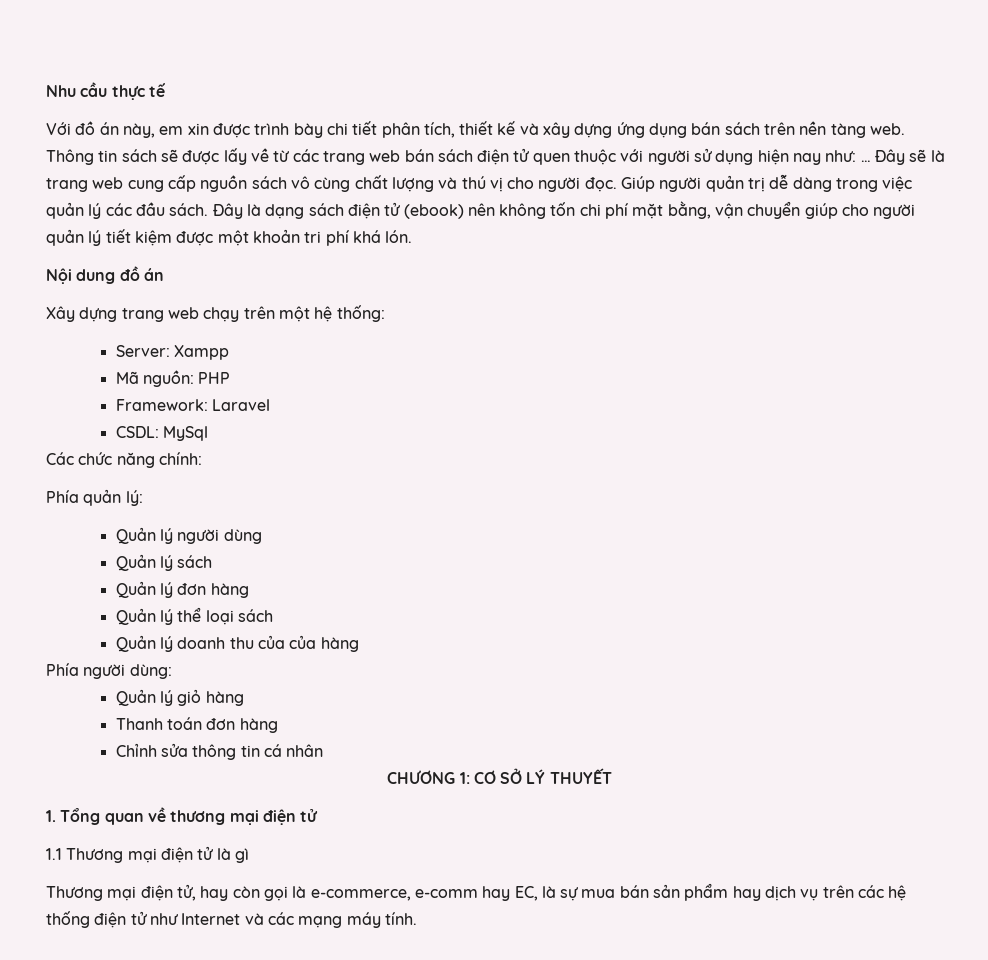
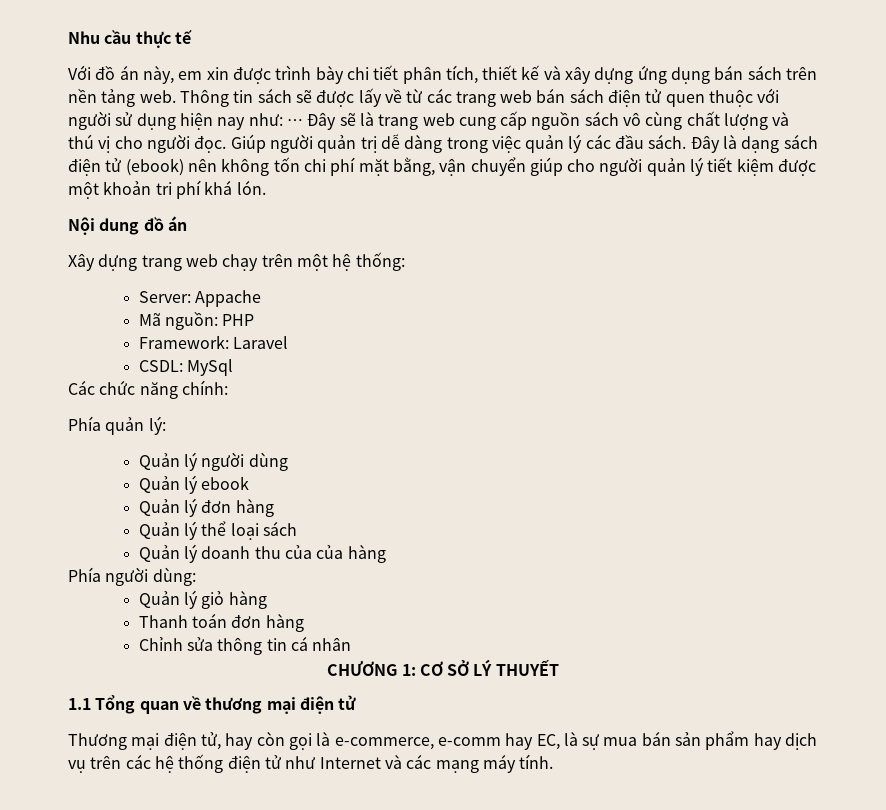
- Với đồ án này, em xin được trình bày chi tiết phân tích, thiết kế và xây dựng ứng dụng bán sách trên nền tàng web.
+ Với đồ án này, em xin được trình bày chi tiết phân tích, thiết kế và xây dựng ứng dụng bán sách trên nền tảng web.
- Server: Xampp
+ Server: Appache
- Quản lý sách
+ Quản lý ebook
- 1. Tổng quan về thương mại điện tử
+ 1.1 Tổng quan về thương mại điện tử
- 1.1 Thương mại điện tử là gì

